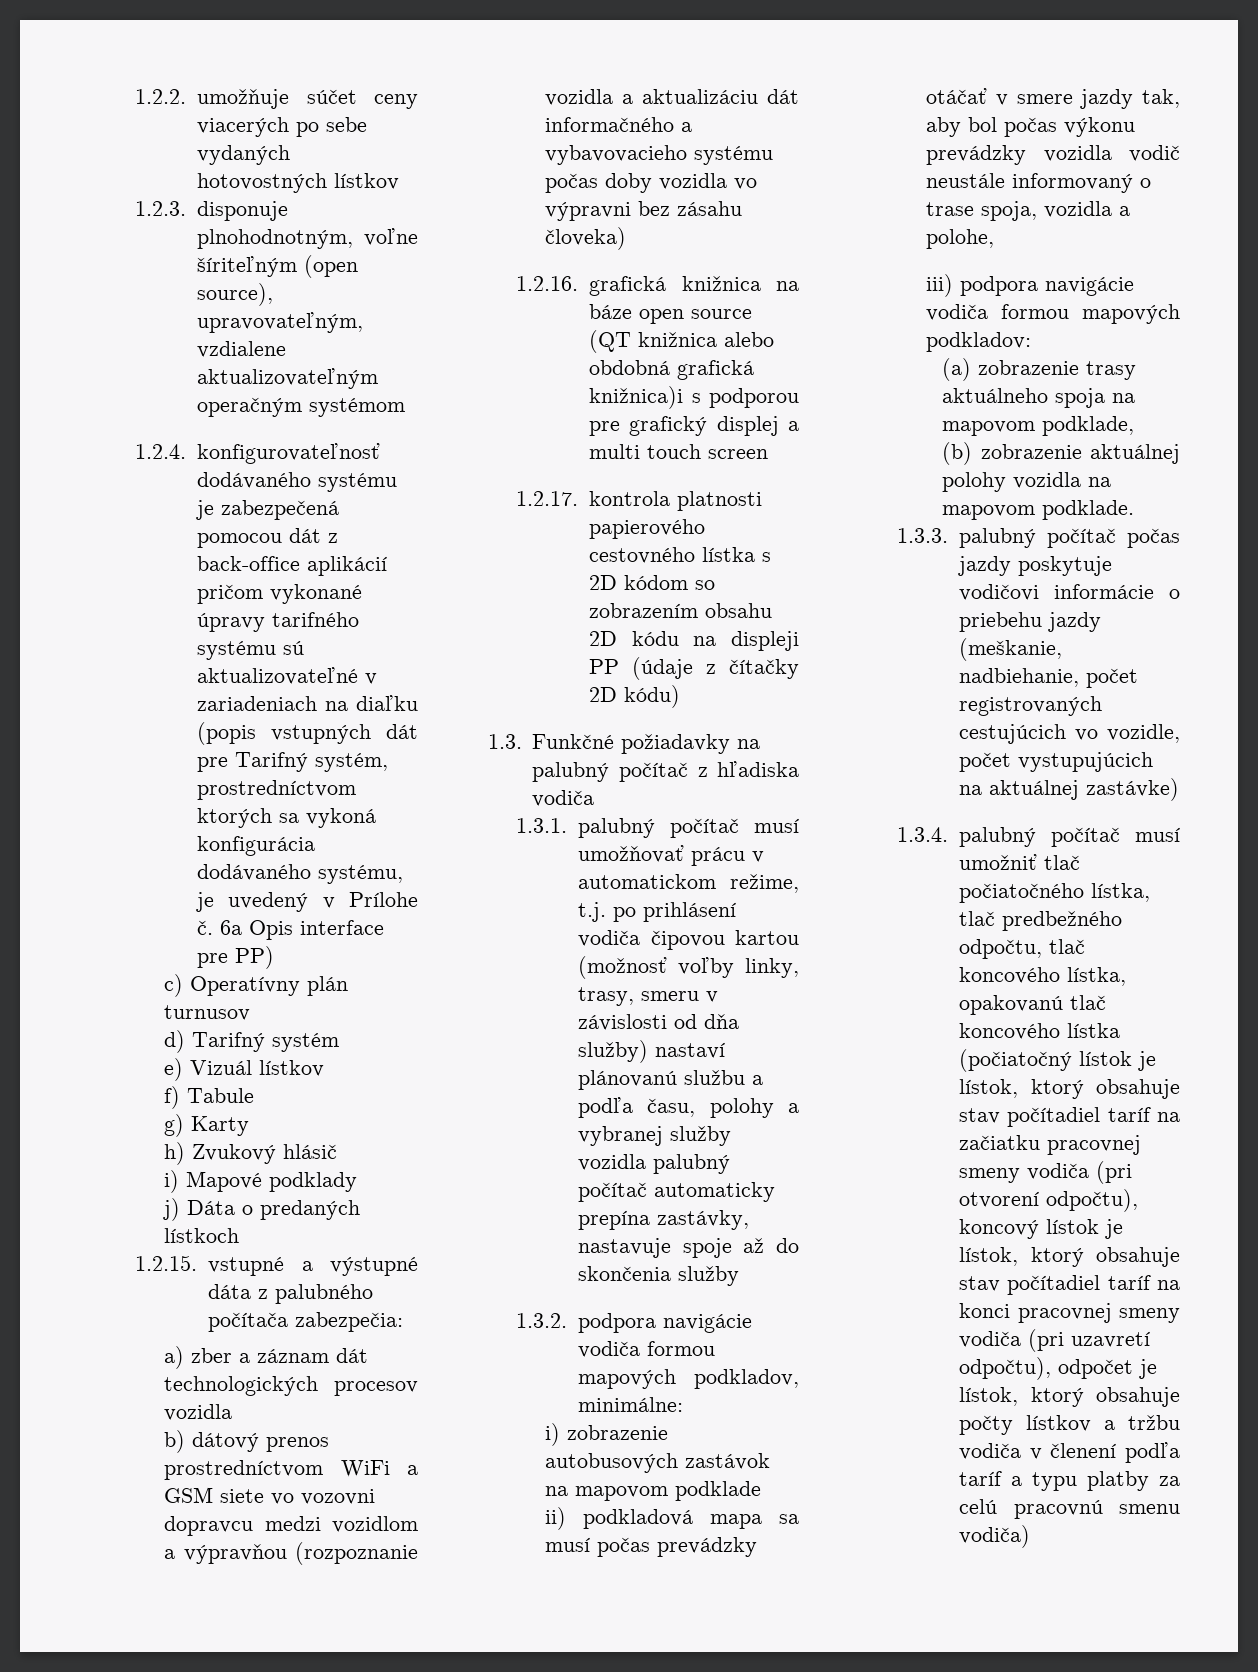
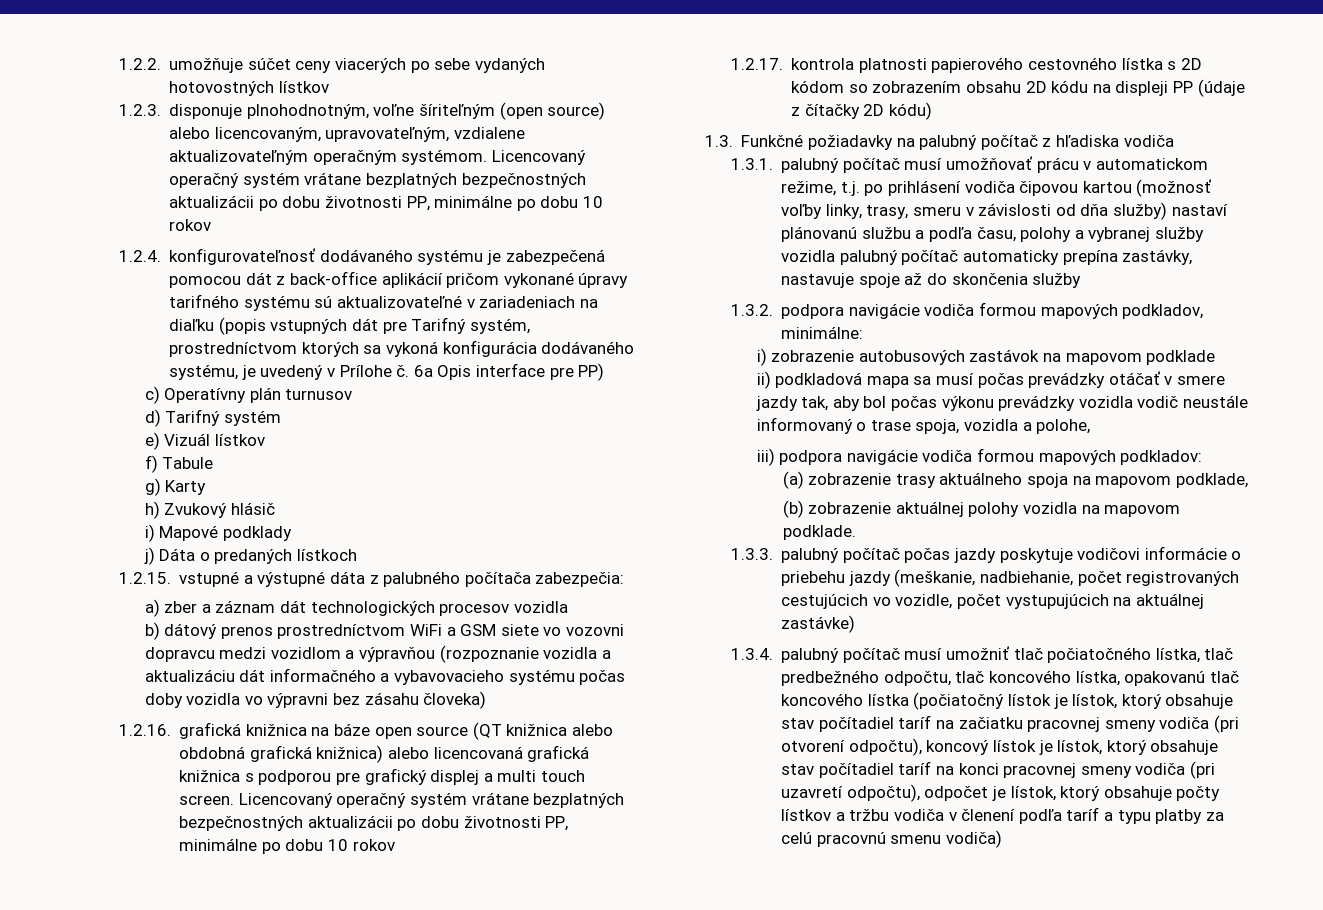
- 1.2.3. disponuje plnohodnotným, voľne šíriteľným (open source), upravovateľným, vzdialene aktualizovateľným operačným systémom
+ 1.2.3. disponuje plnohodnotným, voľne šíriteľným (open source) alebo licencovaným, upravovateľným, vzdialene aktualizovateľným operačným systémom. Licencovaný operačný systém vrátane bezplatných bezpečnostných aktualizácii po dobu životnosti PP, minimálne po dobu 10 rokov
- 1.2.16. grafická knižnica na báze open source (QT knižnica alebo obdobná grafická knižnica)i s podporou pre grafický displej a multi touch screen
+ 1.2.16. grafická knižnica na báze open source (QT knižnica alebo obdobná grafická knižnica) alebo licencovaná grafická knižnica s podporou pre grafický displej a multi touch screen. Licencovaný operačný systém vrátane bezplatných bezpečnostných aktualizácii po dobu životnosti PP, minimálne po dobu 10 rokov

